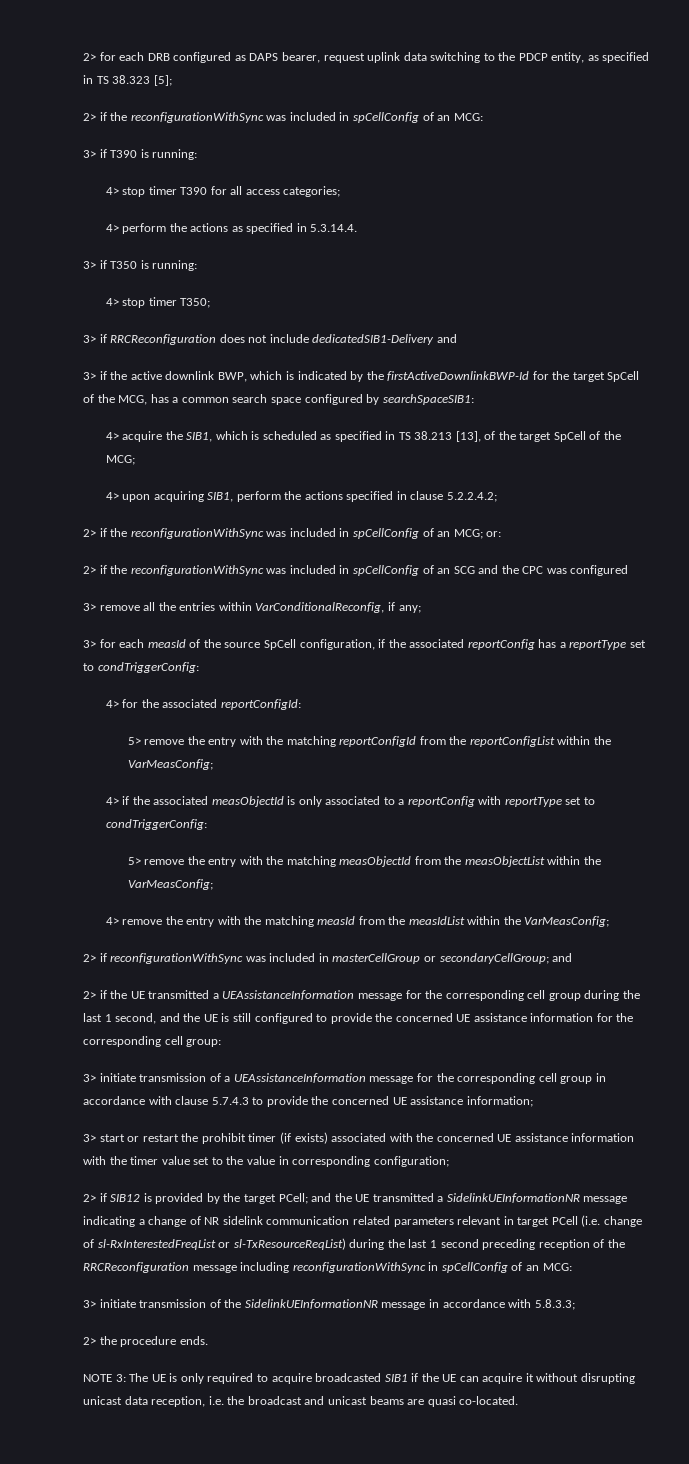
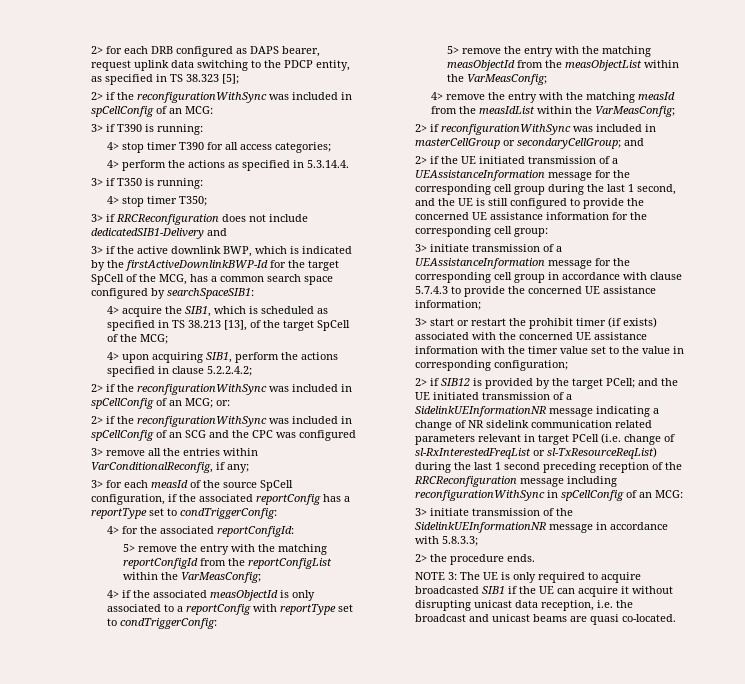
- 2> if the UE transmitted a UEAssistanceInformation message for the corresponding cell group during the last 1 second, and the UE is still configured to provide the concerned UE assistance information for the corresponding cell group:
+ 2> if the UE initiated transmission of a UEAssistanceInformation message for the corresponding cell group during the last 1 second, and the UE is still configured to provide the concerned UE assistance information for the corresponding cell group:
- 2> if SIB12 is provided by the target PCell; and the UE transmitted a SidelinkUEInformationNR message indicating a change of NR sidelink communication related parameters relevant in target PCell (i.e. change of sl-RxInterestedFreqList or sl-TxResourceReqList) during the last 1 second preceding reception of the RRCReconfiguration message including reconfigurationWithSync in spCellConfig of an MCG:
+ 2> if SIB12 is provided by the target PCell; and the UE initiated transmission of a SidelinkUEInformationNR message indicating a change of NR sidelink communication related parameters relevant in target PCell (i.e. change of sl-RxInterestedFreqList or sl-TxResourceReqList) during the last 1 second preceding reception of the RRCReconfiguration message including reconfigurationWithSync in spCellConfig of an MCG:

